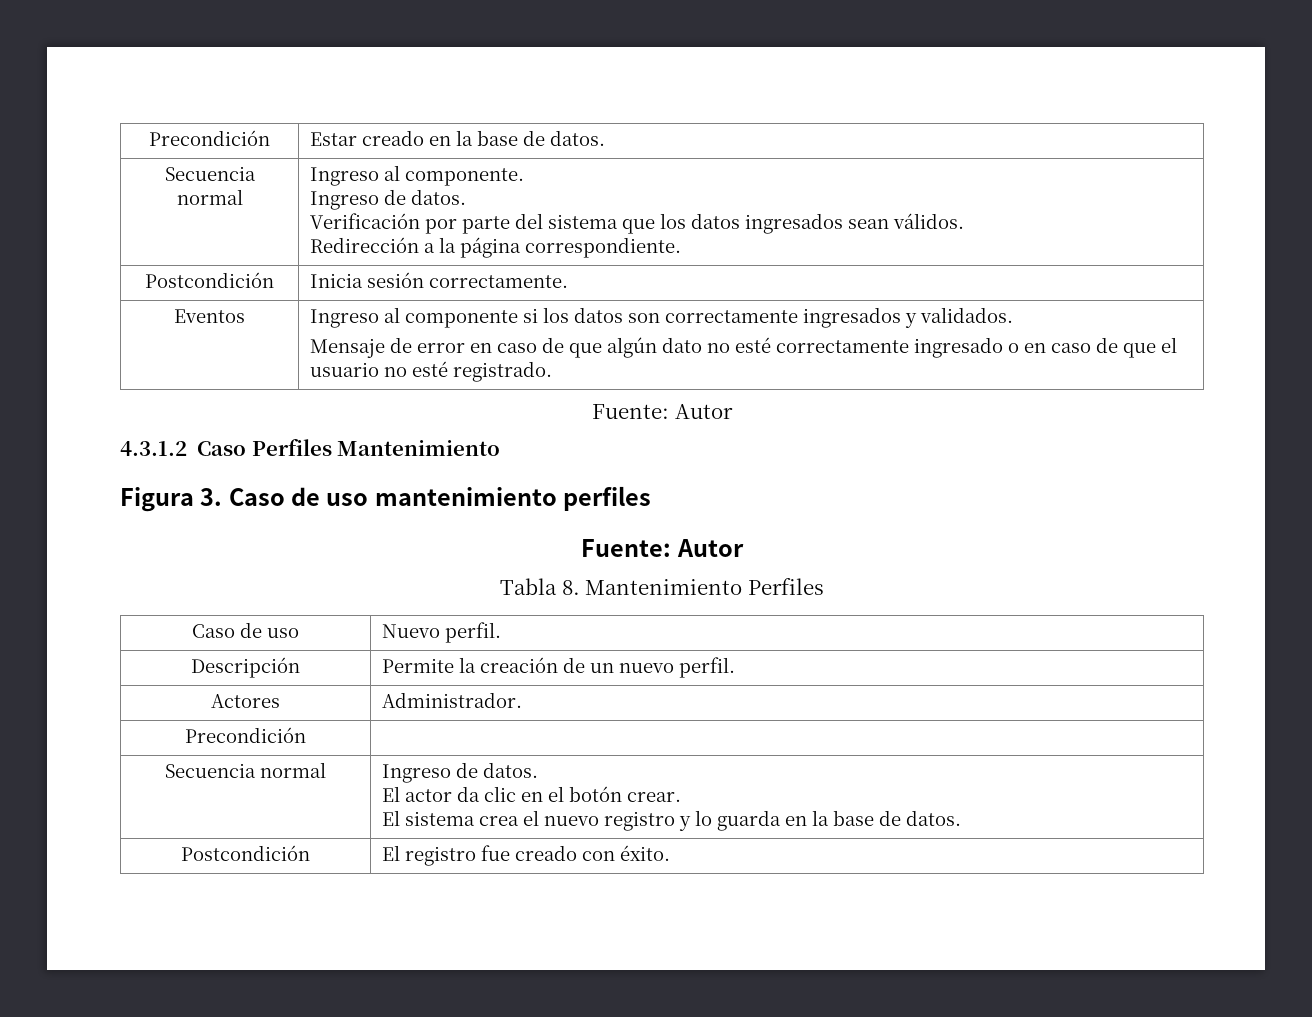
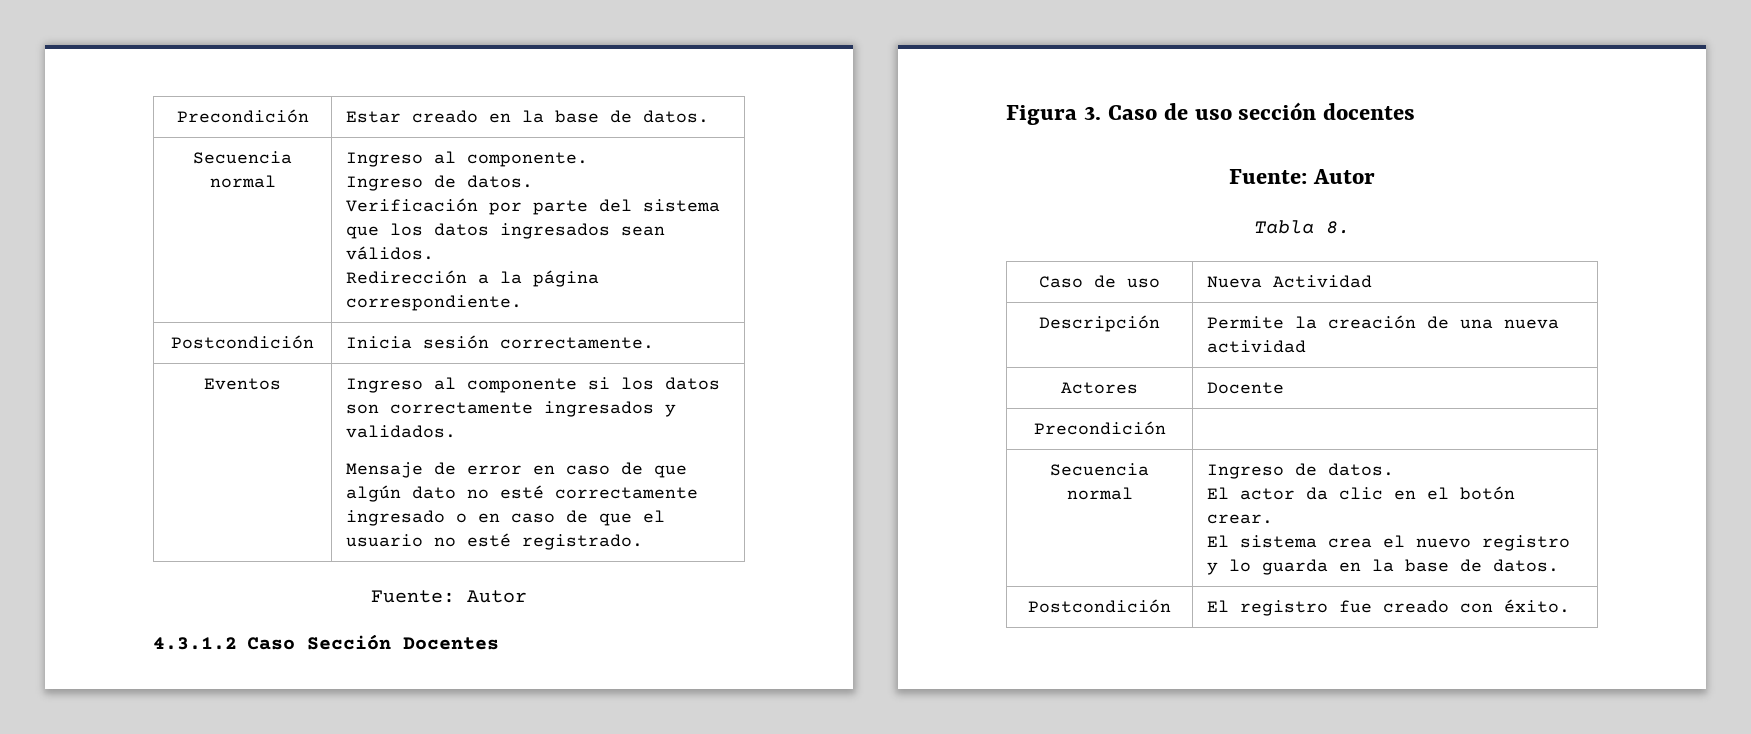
- 4.3.1.2 Caso Perfiles Mantenimiento
+ 4.3.1.2 Caso Sección Docentes
- Figura 3. Caso de uso mantenimiento perfiles
+ Figura 3. Caso de uso sección docentes
- Tabla 8. Mantenimiento Perfiles
+ Tabla 8.
- Caso de uso | Nuevo perfil.
+ Caso de uso | Nueva Actividad
- Descripción | Permite la creación de un nuevo perfil.
+ Descripción | Permite la creación de una nueva actividad
- Actores | Administrador.
+ Actores | Docente

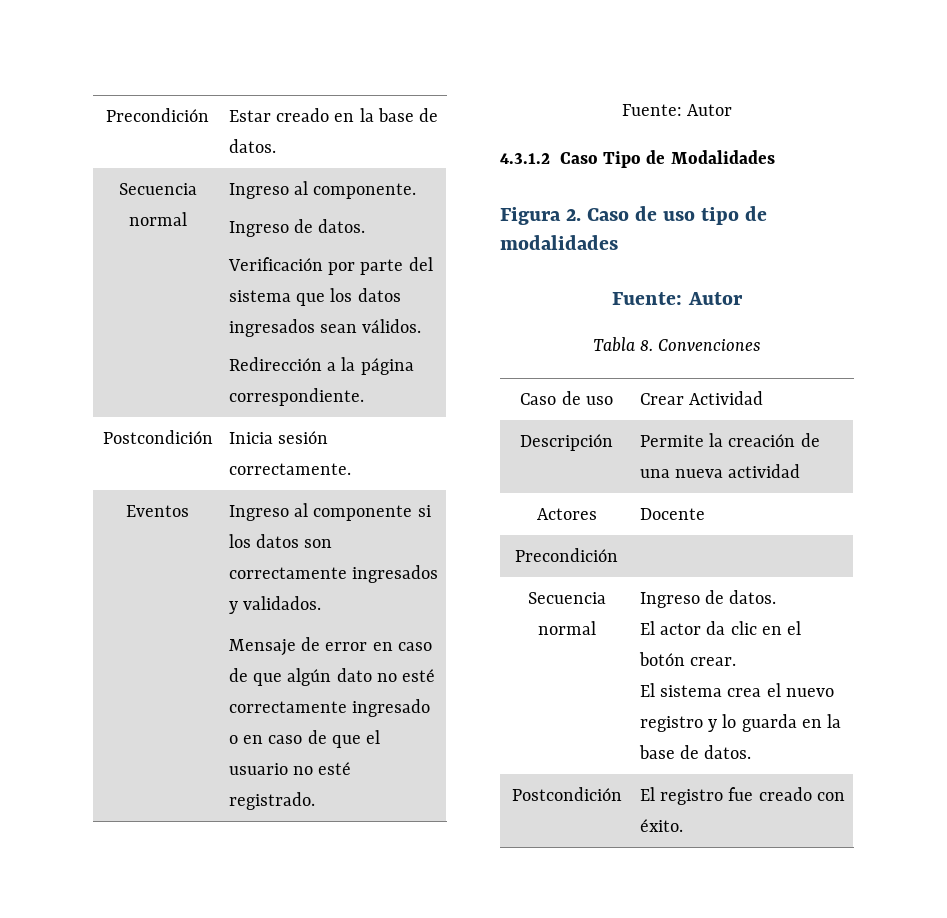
- 4.3.1.2 Caso Sección Docentes
+ 4.3.1.2 Caso Tipo de Modalidades
- Figura 3. Caso de uso sección docentes
+ Figura 2. Caso de uso tipo de modalidades
- Tabla 8.
+ Tabla 8. Convenciones
- Caso de uso | Nueva Actividad
+ Caso de uso | Crear Actividad

